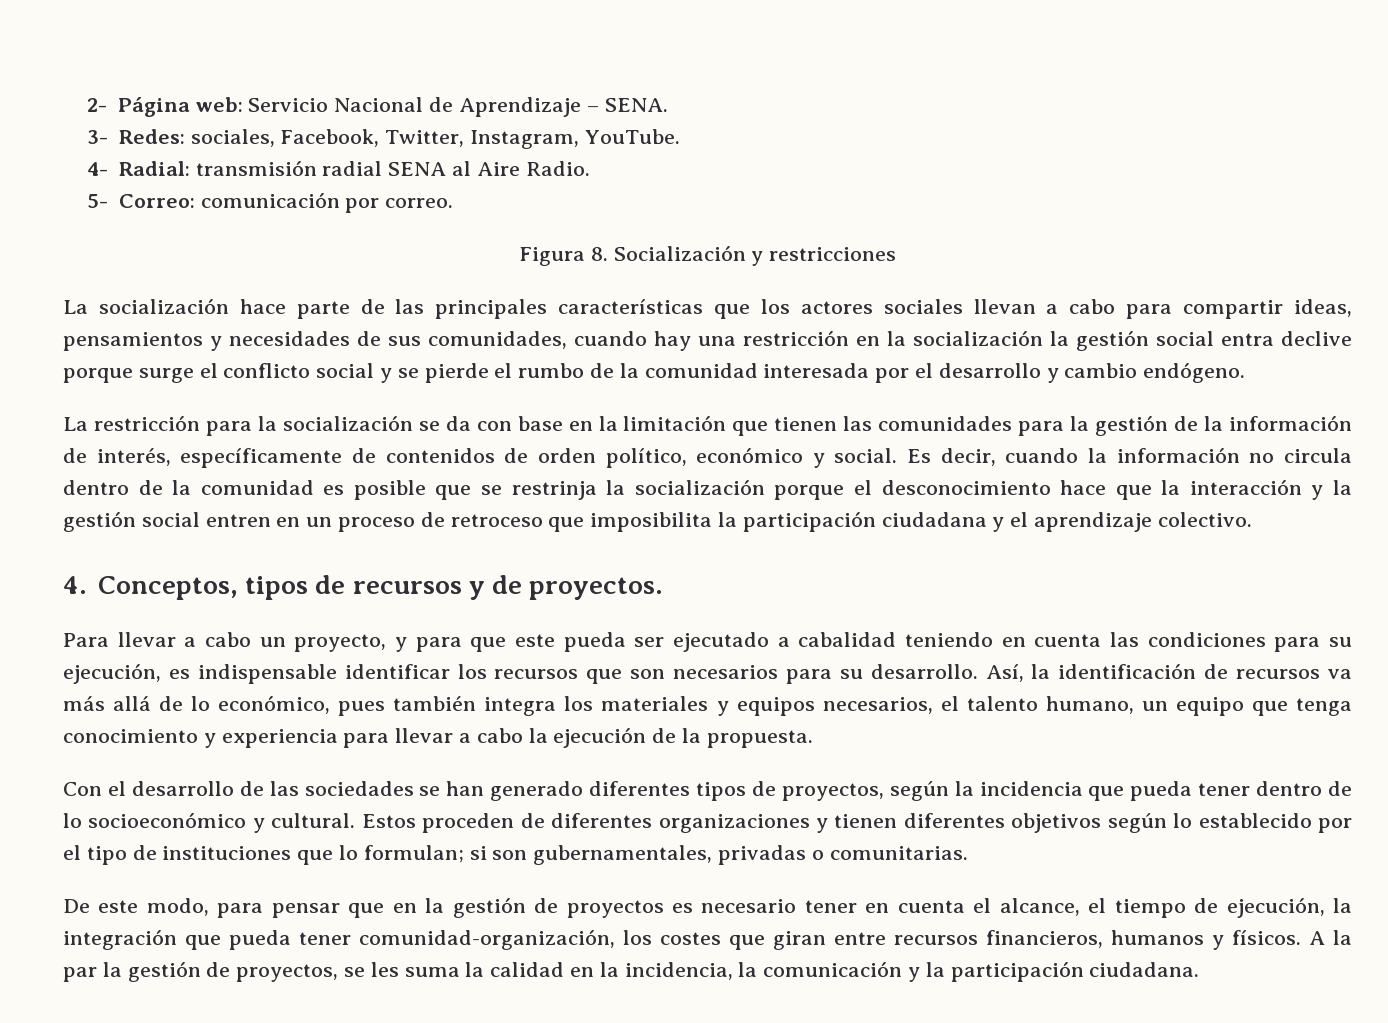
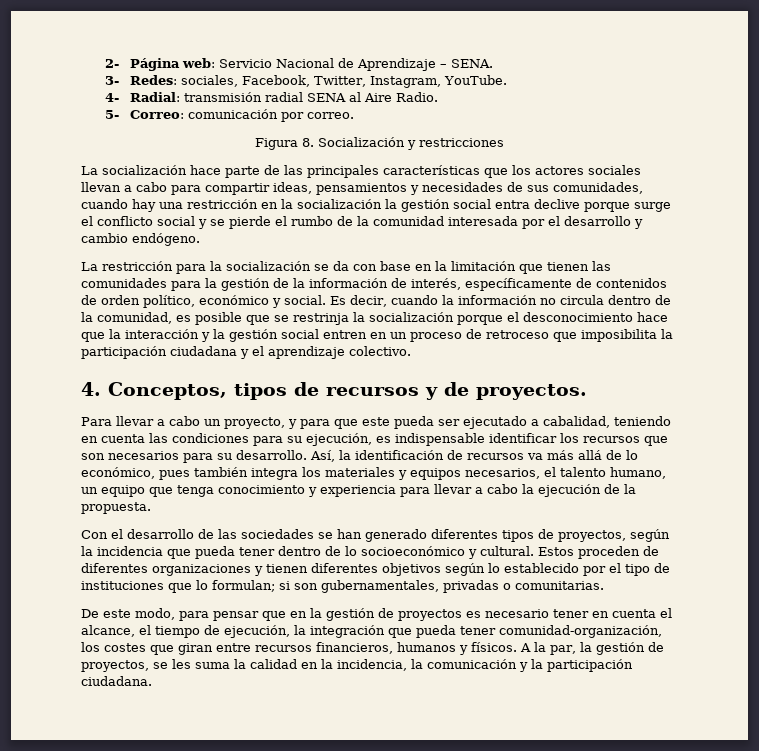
- Es decir, cuando la información no circula dentro de la comunidad es posible que se restrinja la socialización porque el desconocimiento hace que la interacción y la gestión social entren en un proceso de retroceso que imposibilita la participación ciudadana y el aprendizaje colectivo.
+ Es decir, cuando la información no circula dentro de la comunidad, es posible que se restrinja la socialización porque el desconocimiento hace que la interacción y la gestión social entren en un proceso de retroceso que imposibilita la participación ciudadana y el aprendizaje colectivo.
- Para llevar a cabo un proyecto, y para que este pueda ser ejecutado a cabalidad teniendo en cuenta las condiciones para su ejecución, es indispensable identificar los recursos que son necesarios para su desarrollo.
+ Para llevar a cabo un proyecto, y para que este pueda ser ejecutado a cabalidad, teniendo en cuenta las condiciones para su ejecución, es indispensable identificar los recursos que son necesarios para su desarrollo.
- A la par la gestión de proyectos, se les suma la calidad en la incidencia, la comunicación y la participación ciudadana.
+ A la par, la gestión de proyectos, se les suma la calidad en la incidencia, la comunicación y la participación ciudadana.

